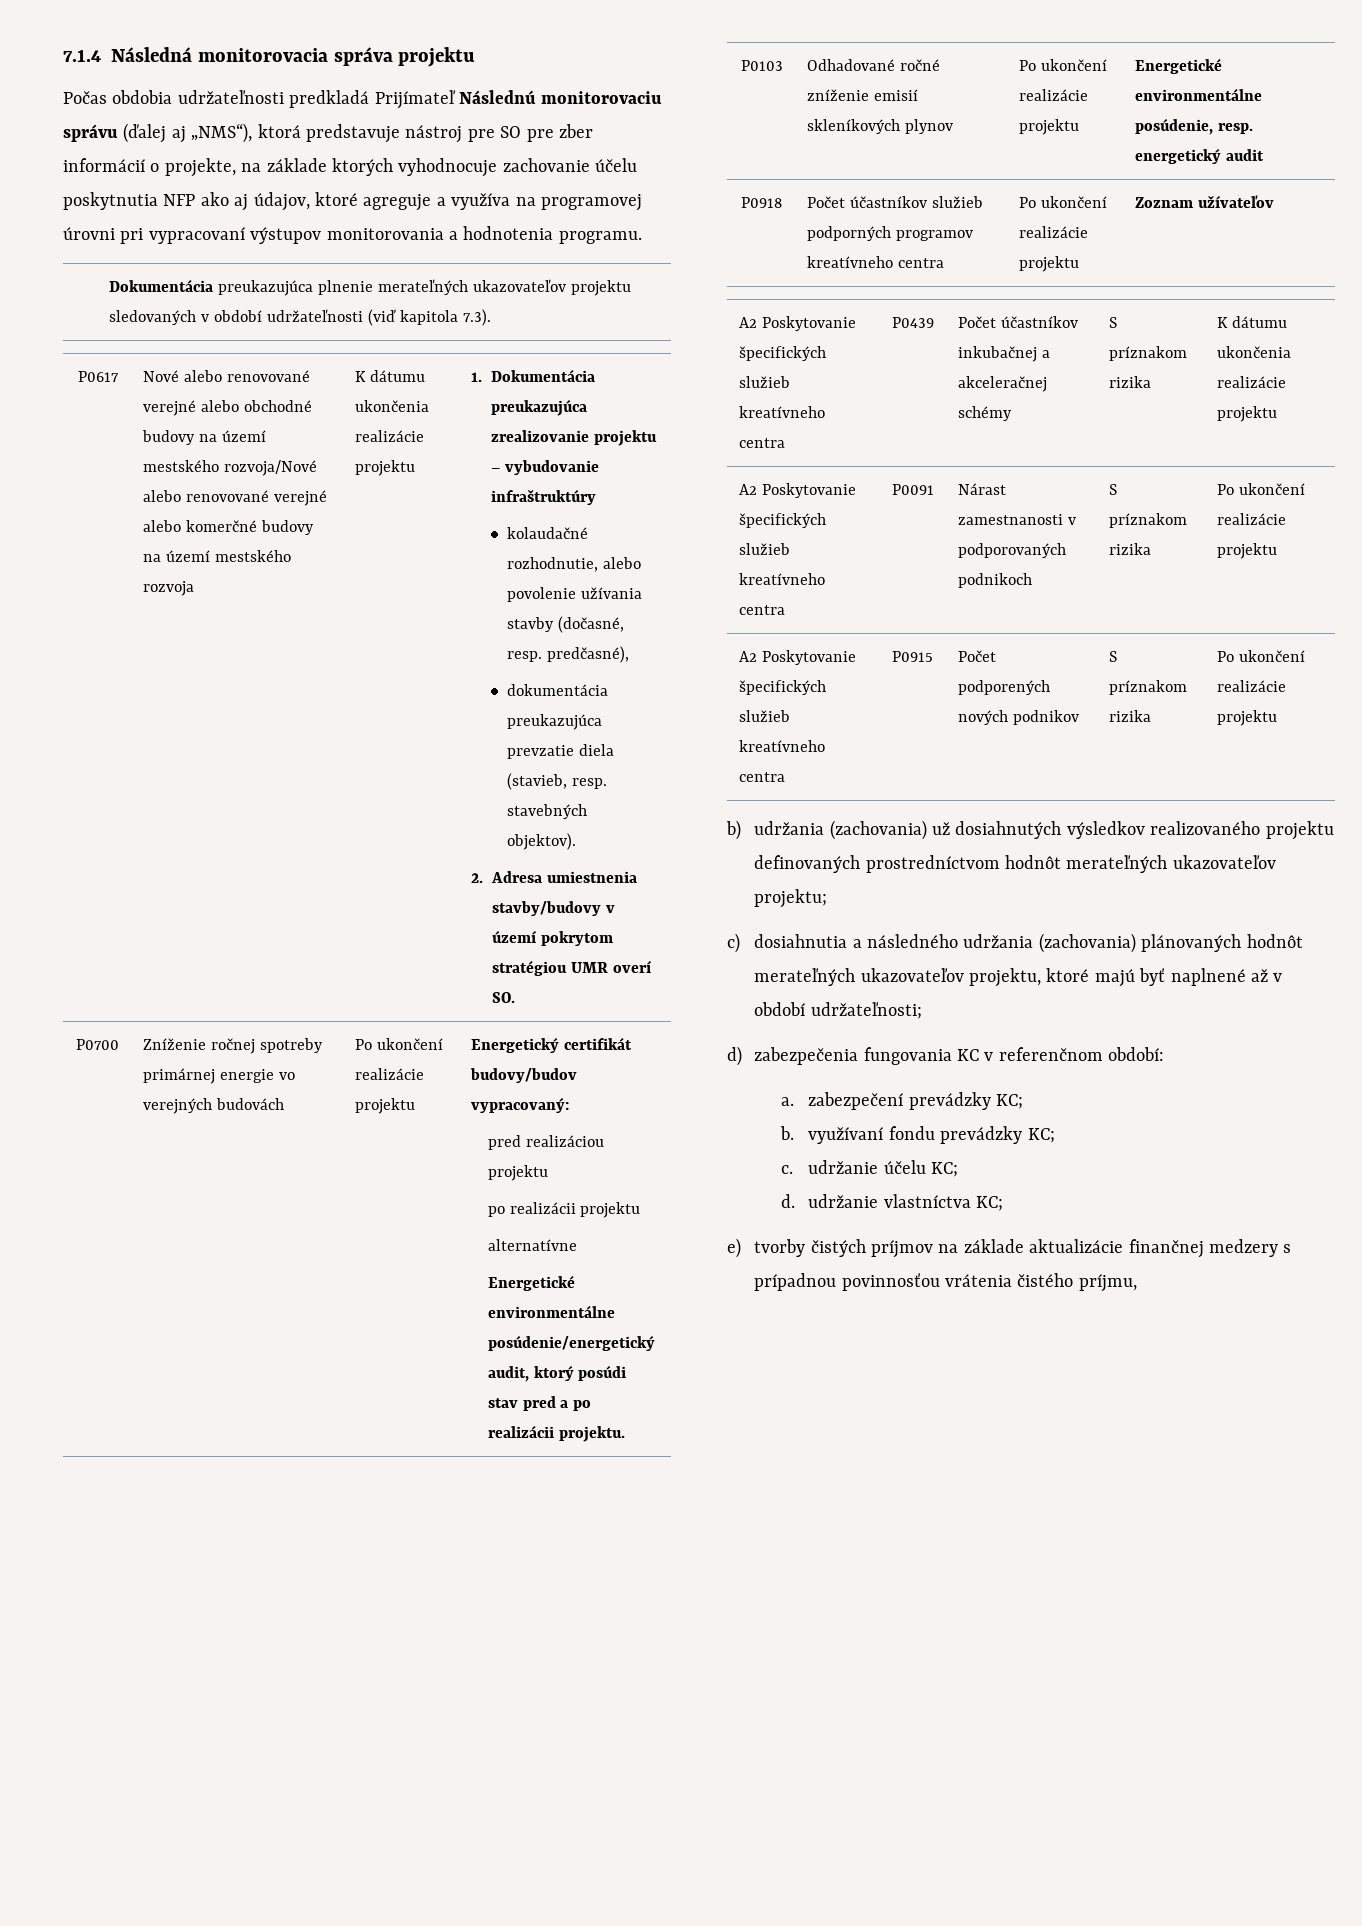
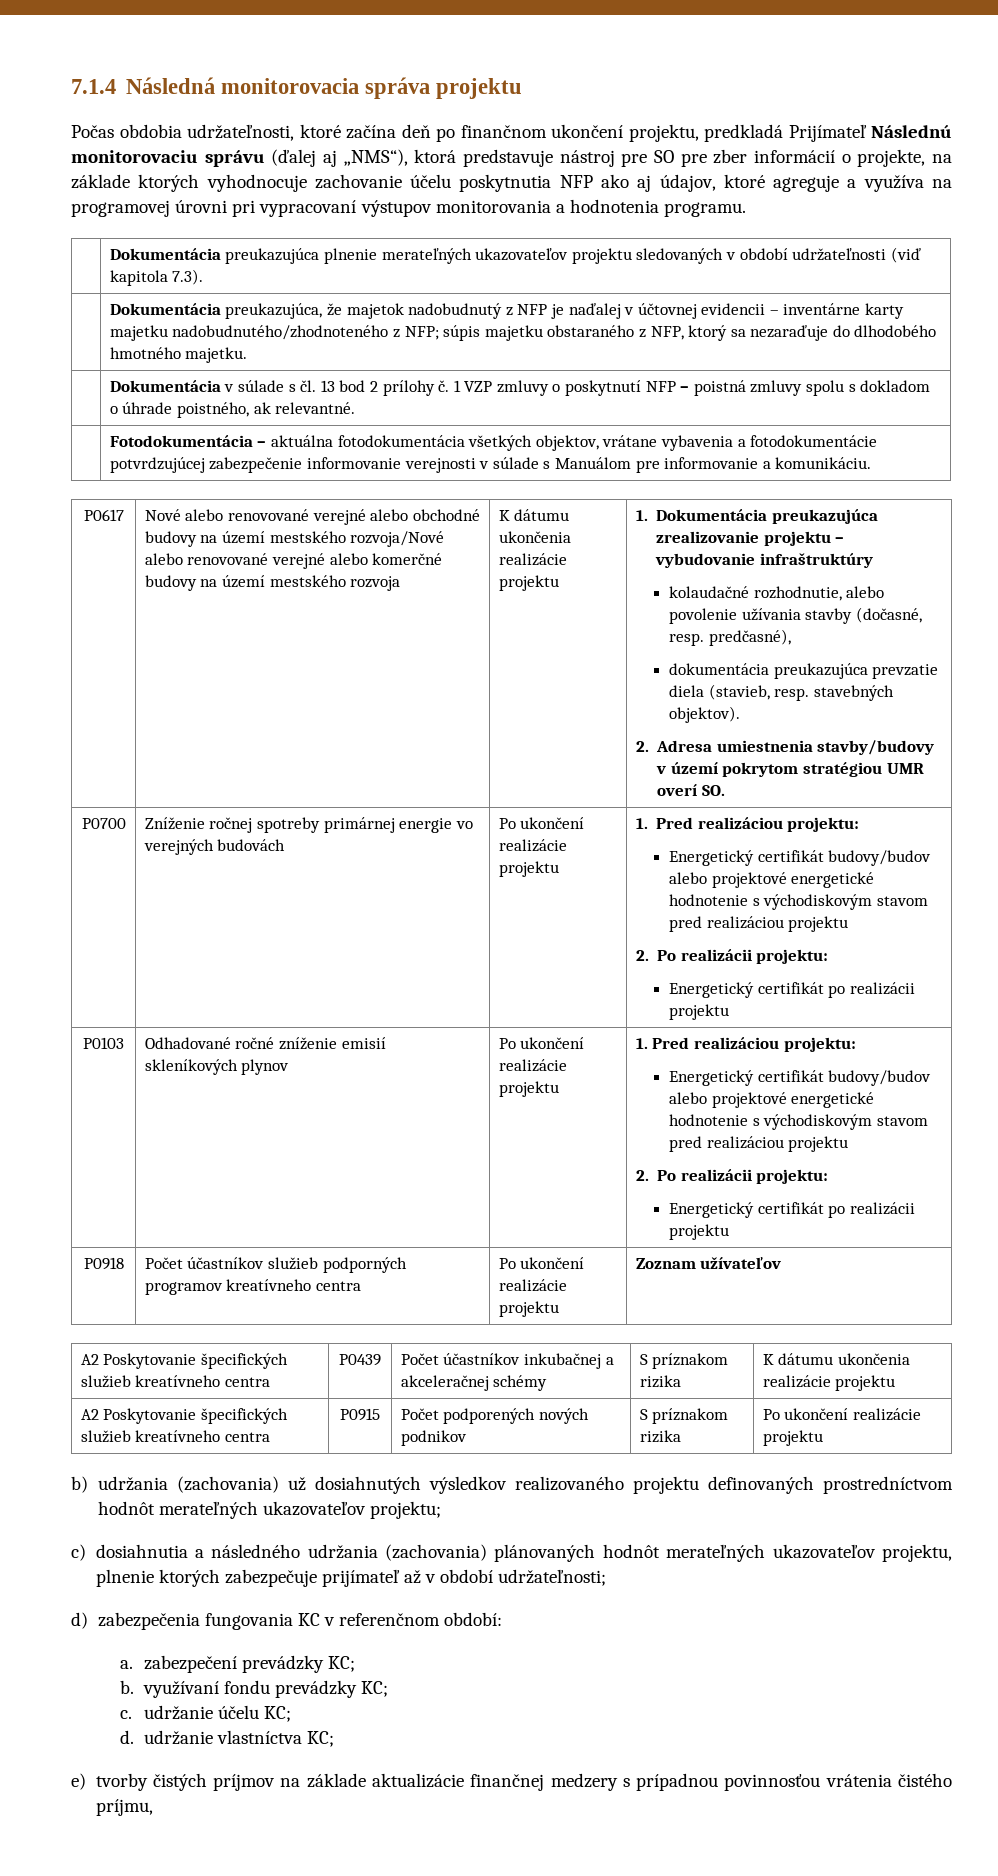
- Počas obdobia udržateľnosti predkladá Prijímateľ Následnú monitorovaciu správu (ďalej aj „NMS“), ktorá predstavuje nástroj pre SO pre zber informácií o projekte, na základe ktorých vyhodnocuje zachovanie účelu poskytnutia NFP ako aj údajov, ktoré agreguje a využíva na programovej úrovni pri vypracovaní výstupov monitorovania a hodnotenia programu.
+ Počas obdobia udržateľnosti, ktoré začína deň po finančnom ukončení projektu, predkladá Prijímateľ Následnú monitorovaciu správu (ďalej aj „NMS“), ktorá predstavuje nástroj pre SO pre zber informácií o projekte, na základe ktorých vyhodnocuje zachovanie účelu poskytnutia NFP ako aj údajov, ktoré agreguje a využíva na programovej úrovni pri vypracovaní výstupov monitorovania a hodnotenia programu.
+ | Dokumentácia preukazujúca, že majetok nadobudnutý z NFP je naďalej v účtovnej evidencii – inventárne karty majetku nadobudnutého/zhodnoteného z NFP; súpis majetku obstaraného z NFP, ktorý sa nezaraďuje do dlhodobého hmotného majetku.
+ | Dokumentácia v súlade s čl. 13 bod 2 prílohy č. 1 VZP zmluvy o poskytnutí NFP – poistná zmluvy spolu s dokladom o úhrade poistného, ak relevantné.
+ | Fotodokumentácia – aktuálna fotodokumentácia všetkých objektov, vrátane vybavenia a fotodokumentácie potvrdzujúcej zabezpečenie informovanie verejnosti v súlade s Manuálom pre informovanie a komunikáciu.
- P0700 | Zníženie ročnej spotreby primárnej energie vo verejných budovách | Po ukončení realizácie projektu | Energetický certifikát budovy/budov vypracovaný:
- pred realizáciou projektu
- po realizácii projektu
- alternatívne
- Energetické environmentálne posúdenie/energetický audit, ktorý posúdi stav pred a po realizácii projektu.
+ P0700 | Zníženie ročnej spotreby primárnej energie vo verejných budovách | Po ukončení realizácie projektu | 1. Pred realizáciou projektu:
+ Energetický certifikát budovy/budov alebo projektové energetické hodnotenie s východiskovým stavom pred realizáciou projektu
+ 2. Po realizácii projektu:
+ Energetický certifikát po realizácii projektu
- P0103 | Odhadované ročné zníženie emisií skleníkových plynov | Po ukončení realizácie projektu | Energetické environmentálne posúdenie, resp. energetický audit
+ P0103 | Odhadované ročné zníženie emisií skleníkových plynov | Po ukončení realizácie projektu | 1. Pred realizáciou projektu:
+ Energetický certifikát budovy/budov alebo projektové energetické hodnotenie s východiskovým stavom pred realizáciou projektu
+ 2. Po realizácii projektu:
+ Energetický certifikát po realizácii projektu
- A2 Poskytovanie špecifických služieb kreatívneho centra | P0091 | Nárast zamestnanosti v podporovaných podnikoch | S príznakom rizika | Po ukončení realizácie projektu
- c) dosiahnutia a následného udržania (zachovania) plánovaných hodnôt merateľných ukazovateľov projektu, ktoré majú byť naplnené až v období udržateľnosti;
+ c) dosiahnutia a následného udržania (zachovania) plánovaných hodnôt merateľných ukazovateľov projektu, plnenie ktorých zabezpečuje prijímateľ až v období udržateľnosti;

